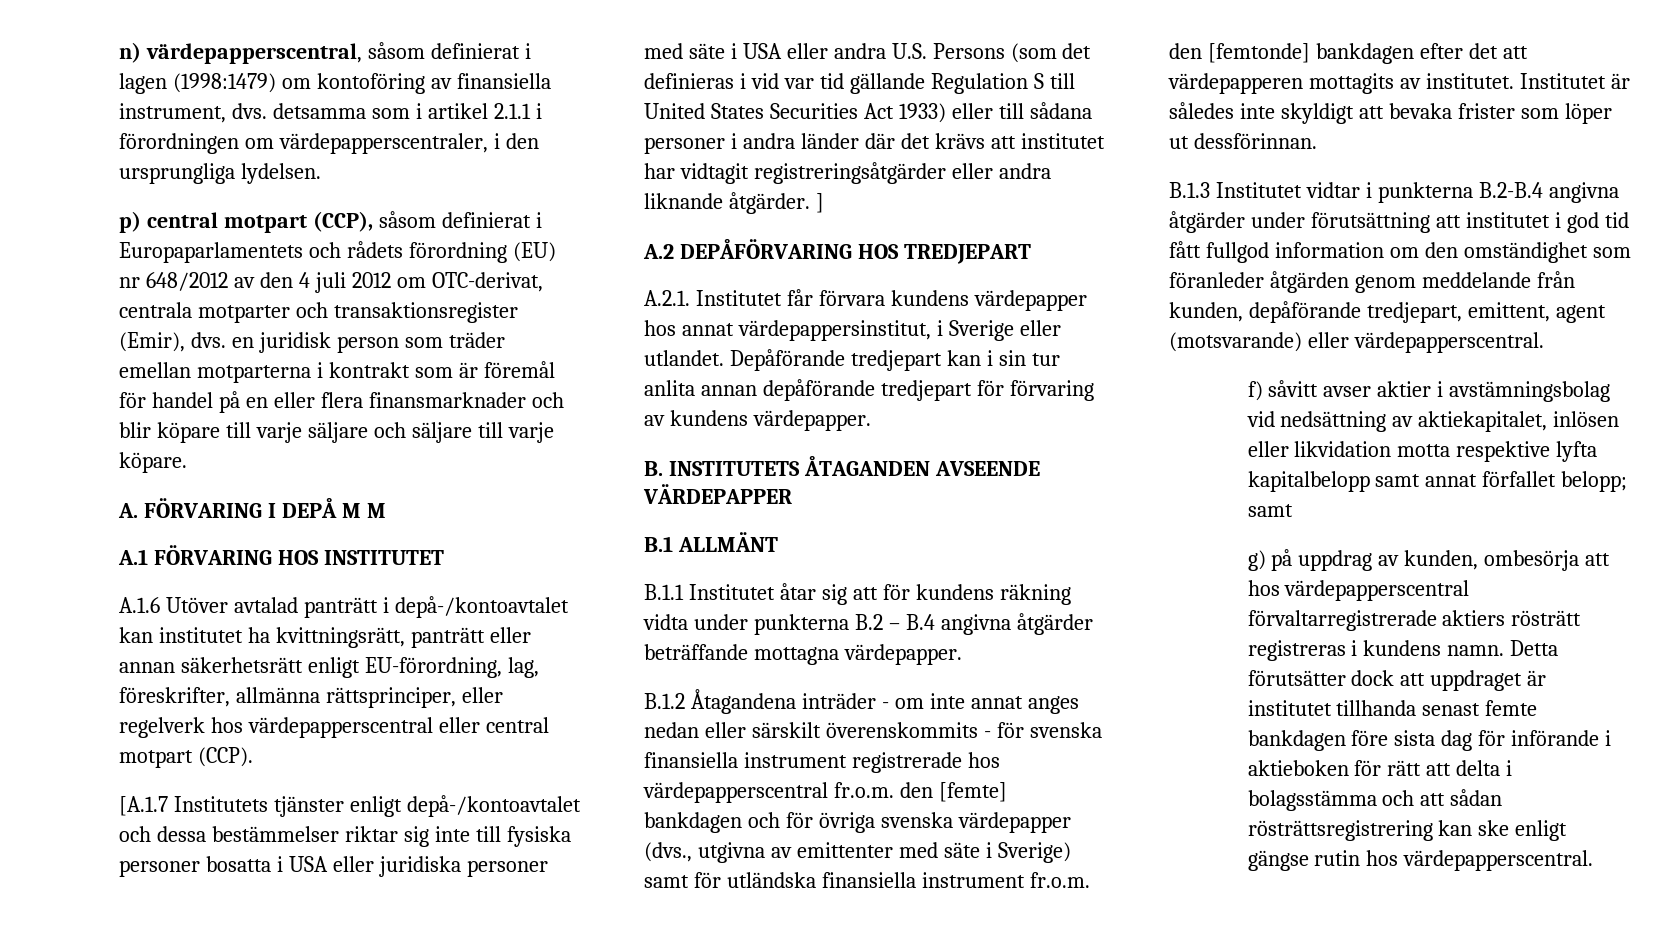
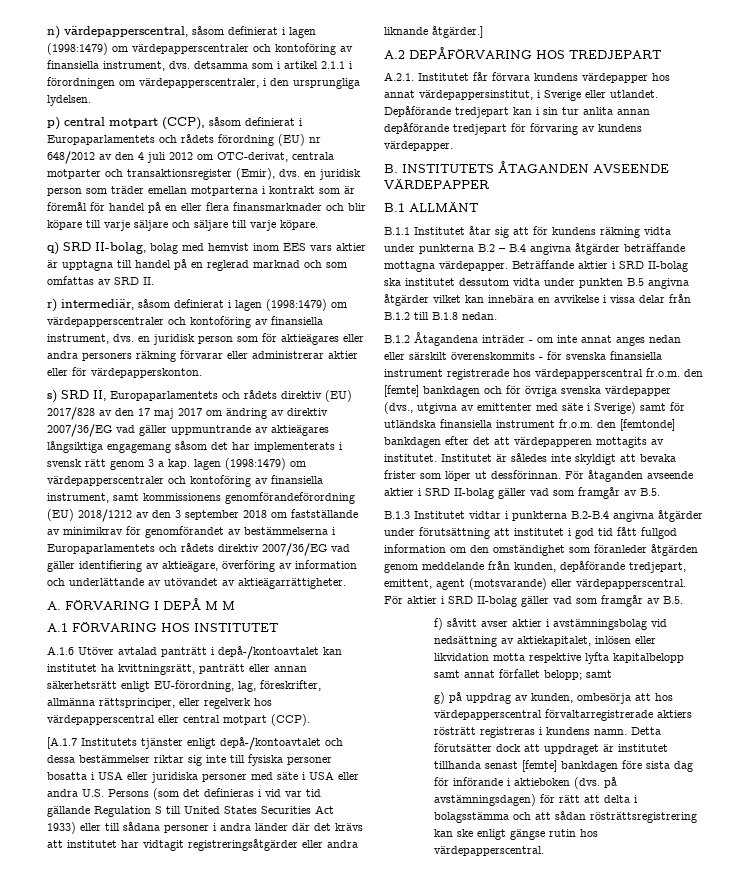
- n) värdepapperscentral, såsom definierat i lagen (1998:1479) om kontoföring av finansiella instrument, dvs. detsamma som i artikel 2.1.1 i förordningen om värdepapperscentraler, i den ursprungliga lydelsen.
+ n) värdepapperscentral, såsom definierat i lagen (1998:1479) om värdepapperscentraler och kontoföring av finansiella instrument, dvs. detsamma som i artikel 2.1.1 i förordningen om värdepapperscentraler, i den ursprungliga lydelsen.
+ q) SRD II-bolag, bolag med hemvist inom EES vars aktier är upptagna till handel på en reglerad marknad och som omfattas av SRD II.
+ r) intermediär, såsom definierat i lagen (1998:1479) om värdepapperscentraler och kontoföring av finansiella instrument, dvs. en juridisk person som för aktieägares eller andra personers räkning förvarar eller administrerar aktier eller för värdepapperskonton.
+ s) SRD II, Europaparlamentets och rådets direktiv (EU) 2017/828 av den 17 maj 2017 om ändring av direktiv 2007/36/EG vad gäller uppmuntrande av aktieägares långsiktiga engagemang såsom det har implementerats i svensk rätt genom 3 a kap. lagen (1998:1479) om värdepapperscentraler och kontoföring av finansiella instrument, samt kommissionens genomförandeförordning (EU) 2018/1212 av den 3 september 2018 om fastställande av minimikrav för genomförandet av bestämmelserna i Europaparlamentets och rådets direktiv 2007/36/EG vad gäller identifiering av aktieägare, överföring av information och underlättande av utövandet av aktieägarrättigheter.
- [A.1.7 Institutets tjänster enligt depå-/kontoavtalet och dessa bestämmelser riktar sig inte till fysiska personer bosatta i USA eller juridiska personer med säte i USA eller andra U.S. Persons (som det definieras i vid var tid gällande Regulation S till United States Securities Act 1933) eller till sådana personer i andra länder där det krävs att institutet har vidtagit registreringsåtgärder eller andra liknande åtgärder. ]
+ [A.1.7 Institutets tjänster enligt depå-/kontoavtalet och dessa bestämmelser riktar sig inte till fysiska personer bosatta i USA eller juridiska personer med säte i USA eller andra U.S. Persons (som det definieras i vid var tid gällande Regulation S till United States Securities Act 1933) eller till sådana personer i andra länder där det krävs att institutet har vidtagit registreringsåtgärder eller andra liknande åtgärder.]
+ Beträffande aktier i SRD II-bolag ska institutet dessutom vidta under punkten B.5 angivna åtgärder vilket kan innebära en avvikelse i vissa delar från B.1.2 till B.1.8 nedan.
+ För åtaganden avseende aktier i SRD II-bolag gäller vad som framgår av B.5.
+ För aktier i SRD II-bolag gäller vad som framgår av B.5.
- Detta förutsätter dock att uppdraget är institutet tillhanda senast femte bankdagen före sista dag för införande i aktieboken för rätt att delta i bolagsstämma och att sådan rösträttsregistrering kan ske enligt gängse rutin hos värdepapperscentral.
+ Detta förutsätter dock att uppdraget är institutet tillhanda senast [femte] bankdagen före sista dag för införande i aktieboken (dvs. på avstämningsdagen) för rätt att delta i bolagsstämma och att sådan rösträttsregistrering kan ske enligt gängse rutin hos värdepapperscentral.

